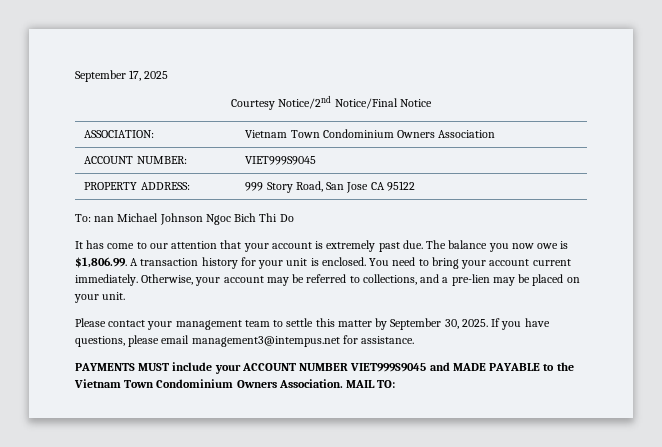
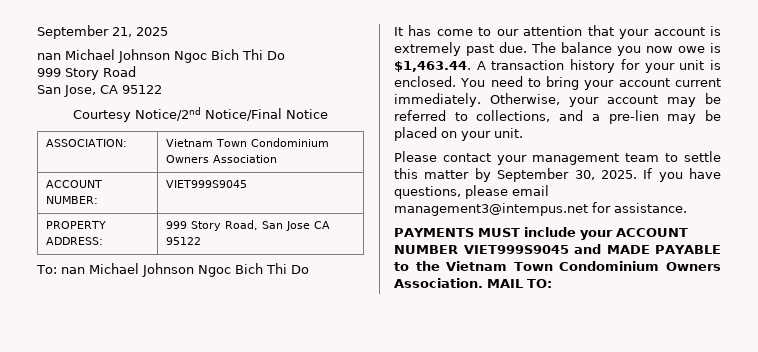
- September 17, 2025
+ September 21, 2025
+ nan Michael Johnson Ngoc Bich Thi Do
+ 999 Story Road
+ San Jose, CA 95122
- The balance you now owe is $1,806.99. A transaction history for your unit is enclosed.
+ The balance you now owe is $1,463.44. A transaction history for your unit is enclosed.

